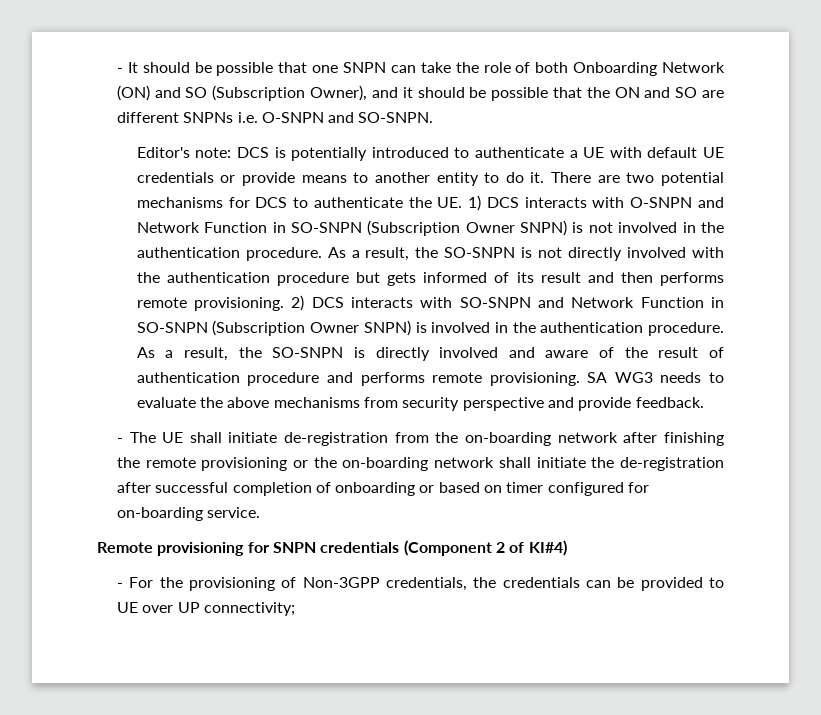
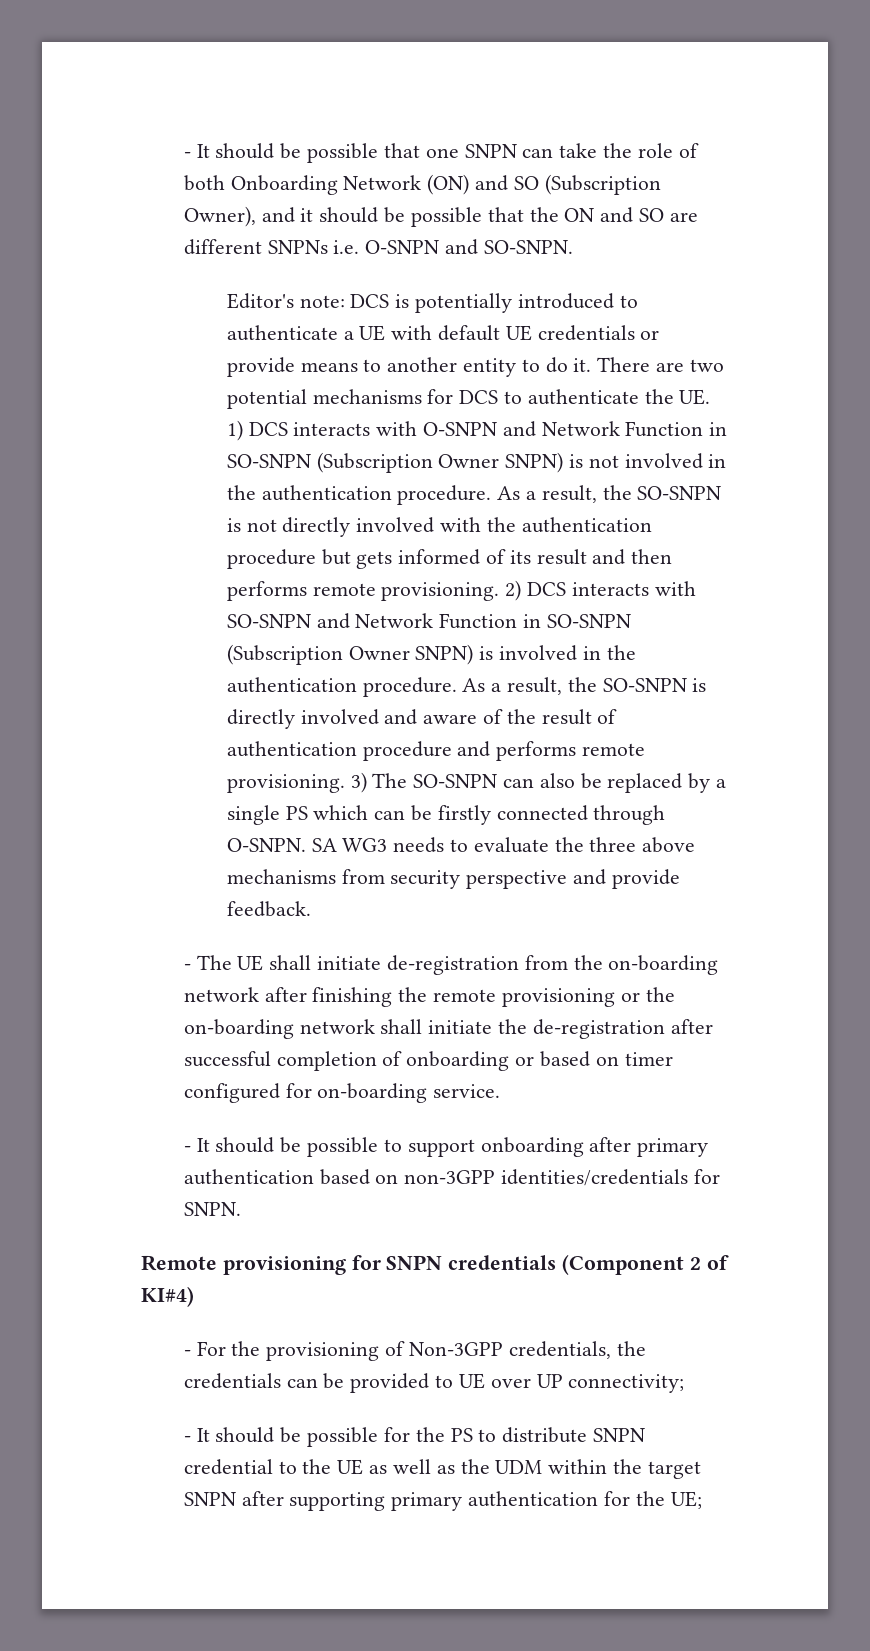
+ 3) The SO-SNPN can also be replaced by a single PS which can be firstly connected through O-SNPN.
- SA WG3 needs to evaluate the above mechanisms from security perspective and provide feedback.
+ SA WG3 needs to evaluate the three above mechanisms from security perspective and provide feedback.
+ - It should be possible to support onboarding after primary authentication based on non-3GPP identities/credentials for SNPN.
+ - It should be possible for the PS to distribute SNPN credential to the UE as well as the UDM within the target SNPN after supporting primary authentication for the UE;

